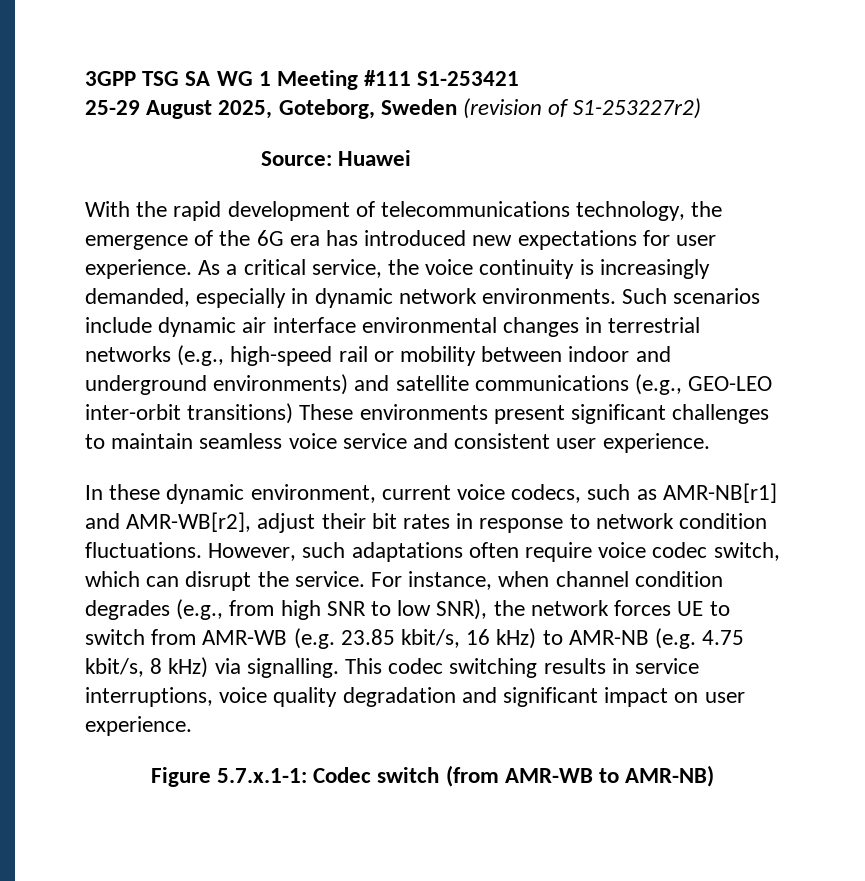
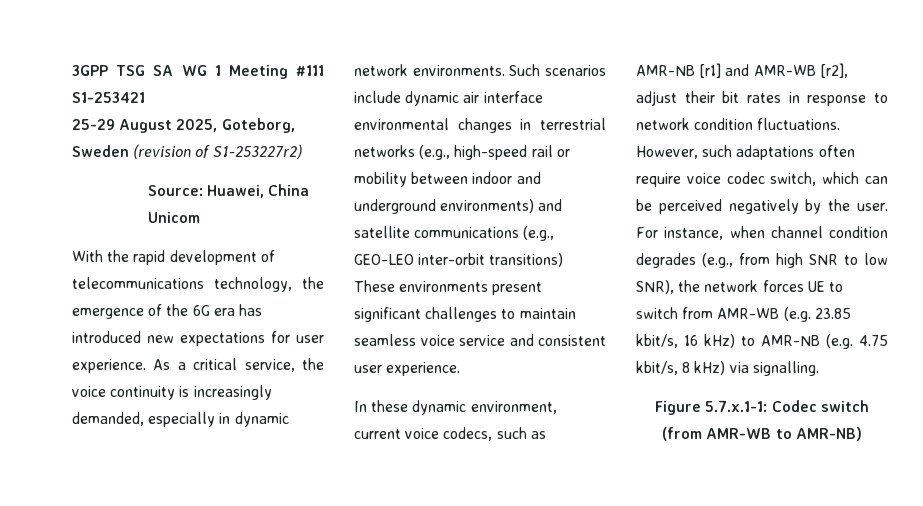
- Source: Huawei
+ Source: Huawei, China Unicom
- In these dynamic environment, current voice codecs, such as AMR-NB[r1] and AMR-WB[r2], adjust their bit rates in response to network condition fluctuations.
+ In these dynamic environment, current voice codecs, such as AMR-NB [r1] and AMR-WB [r2], adjust their bit rates in response to network condition fluctuations.
- However, such adaptations often require voice codec switch, which can disrupt the service.
+ However, such adaptations often require voice codec switch, which can be perceived negatively by the user.
- This codec switching results in service interruptions, voice quality degradation and significant impact on user experience.

